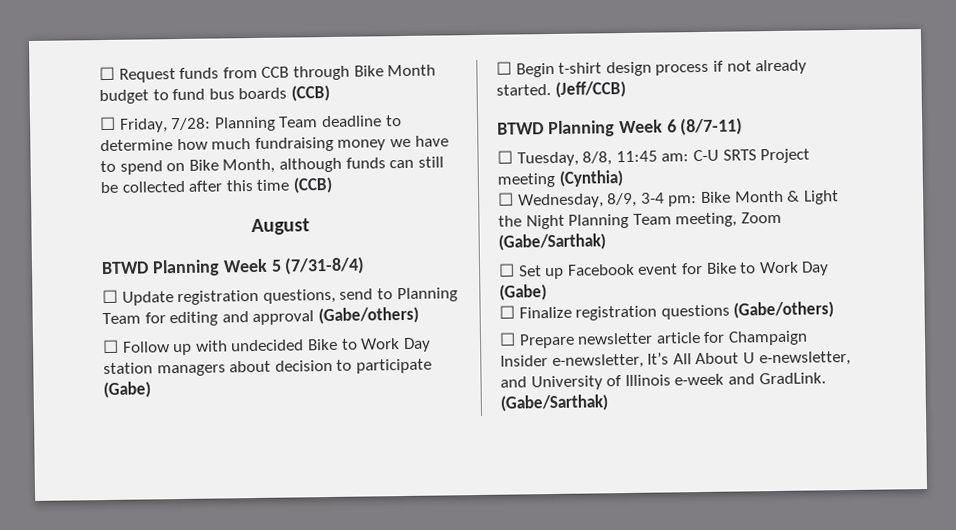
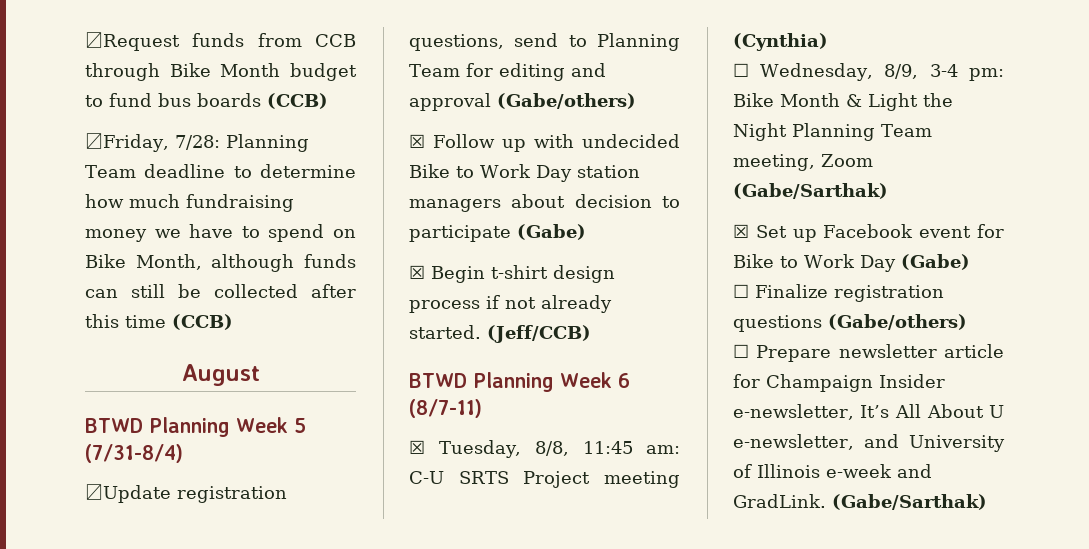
- ☐ Request funds from CCB through Bike Month budget to fund bus boards (CCB)
+ 〼Request funds from CCB through Bike Month budget to fund bus boards (CCB)
- ☐ Friday, 7/28: Planning Team deadline to determine how much fundraising money we have to spend on Bike Month, although funds can still be collected after this time (CCB)
+ 〼Friday, 7/28: Planning Team deadline to determine how much fundraising money we have to spend on Bike Month, although funds can still be collected after this time (CCB)
- ☐ Update registration questions, send to Planning Team for editing and approval (Gabe/others)
+ 〼Update registration questions, send to Planning Team for editing and approval (Gabe/others)
- ☐ Follow up with undecided Bike to Work Day station managers about decision to participate (Gabe)
+ ☒ Follow up with undecided Bike to Work Day station managers about decision to participate (Gabe)
- ☐ Begin t-shirt design process if not already started.
+ ☒ Begin t-shirt design process if not already started.
- ☐ Tuesday, 8/8, 11:45 am: C-U SRTS Project meeting (Cynthia)
+ ☒ Tuesday, 8/8, 11:45 am: C-U SRTS Project meeting (Cynthia)
- ☐ Set up Facebook event for Bike to Work Day (Gabe)
+ ☒ Set up Facebook event for Bike to Work Day (Gabe)

